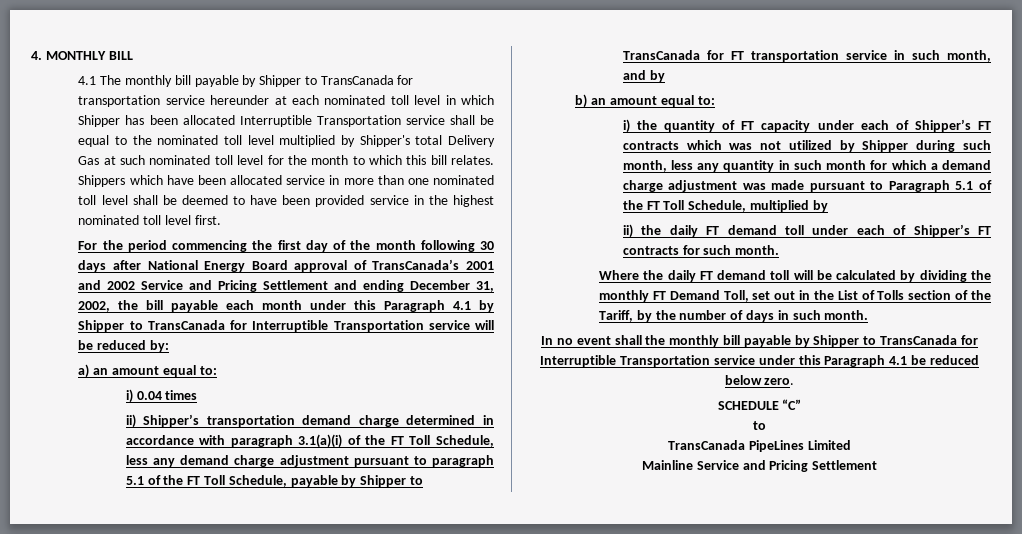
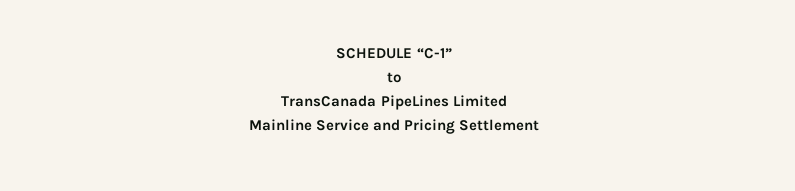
- 4. MONTHLY BILL
- 4.1 The monthly bill payable by Shipper to TransCanada for transportation service hereunder at each nominated toll level in which Shipper has been allocated Interruptible Transportation service shall be equal to the nominated toll level multiplied by Shipper's total Delivery Gas at such nominated toll level for the month to which this bill relates. Shippers which have been allocated service in more than one nominated toll level shall be deemed to have been provided service in the highest nominated toll level first.
- For the period commencing the first day of the month following 30 days after National Energy Board approval of TransCanada’s 2001 and 2002 Service and Pricing Settlement and ending December 31, 2002, the bill payable each month under this Paragraph 4.1 by Shipper to TransCanada for Interruptible Transportation service will be reduced by:
- a) an amount equal to:
- i) 0.04 times
- ii) Shipper’s transportation demand charge determined in accordance with paragraph 3.1(a)(i) of the FT Toll Schedule, less any demand charge adjustment pursuant to paragraph 5.1 of the FT Toll Schedule, payable by Shipper to TransCanada for FT transportation service in such month, and by
- b) an amount equal to:
- i) the quantity of FT capacity under each of Shipper’s FT contracts which was not utilized by Shipper during such month, less any quantity in such month for which a demand charge adjustment was made pursuant to Paragraph 5.1 of the FT Toll Schedule, multiplied by
- ii) the daily FT demand toll under each of Shipper’s FT contracts for such month.
- Where the daily FT demand toll will be calculated by dividing the monthly FT Demand Toll, set out in the List of Tolls section of the Tariff, by the number of days in such month.
- In no event shall the monthly bill payable by Shipper to TransCanada for Interruptible Transportation service under this Paragraph 4.1 be reduced below zero.
- SCHEDULE “C”
+ SCHEDULE “C-1”

